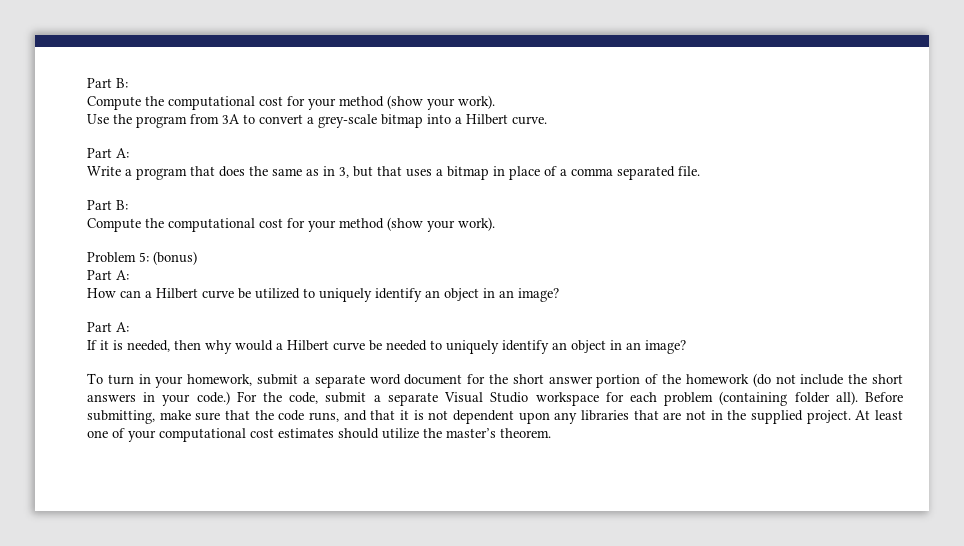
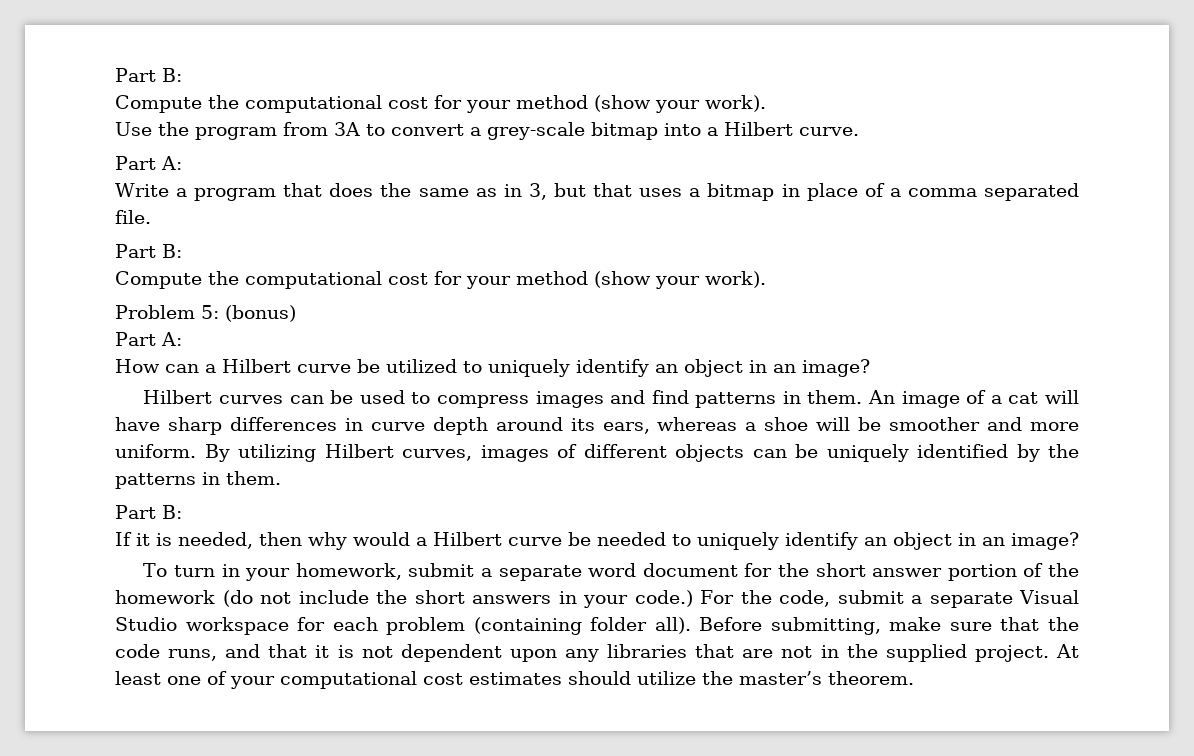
  How can a Hilbert curve be utilized to uniquely identify an object in an image?
- Part A:
+ Hilbert curves can be used to compress images and find patterns in them. An image of a cat will have sharp differences in curve depth around its ears, whereas a shoe will be smoother and more uniform. By utilizing Hilbert curves, images of different objects can be uniquely identified by the patterns in them.
+ Part B:

